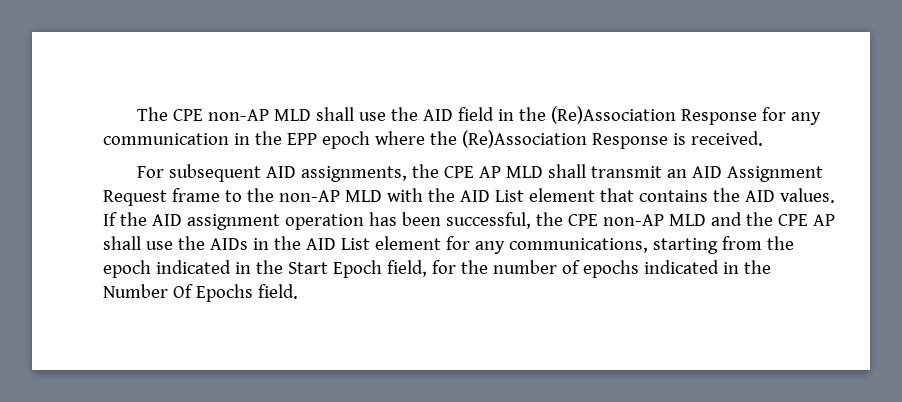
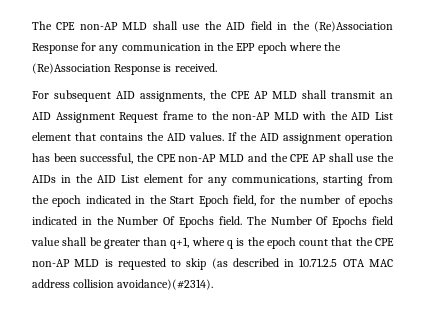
+ The Number Of Epochs field value shall be greater than q+1, where q is the epoch count that the CPE non-AP MLD is requested to skip (as described in 10.71.2.5 OTA MAC address collision avoidance)(#2314).

